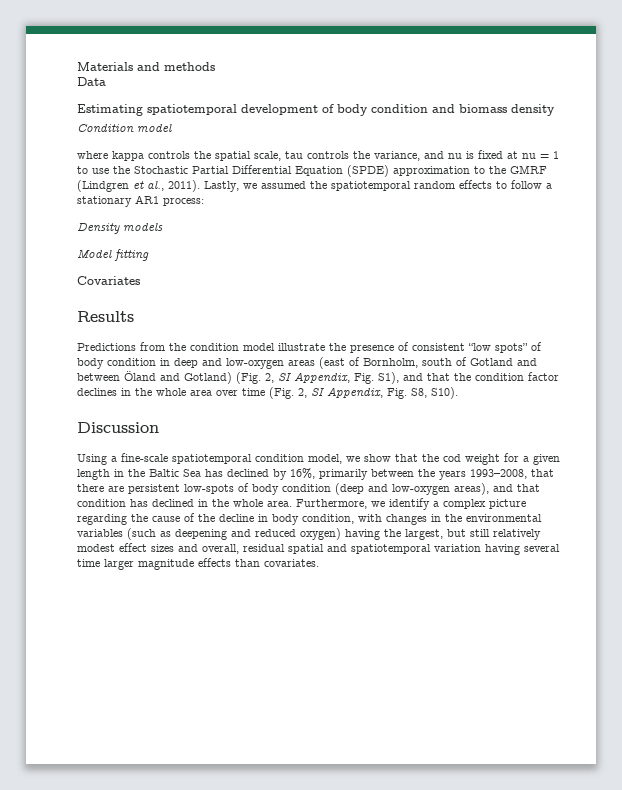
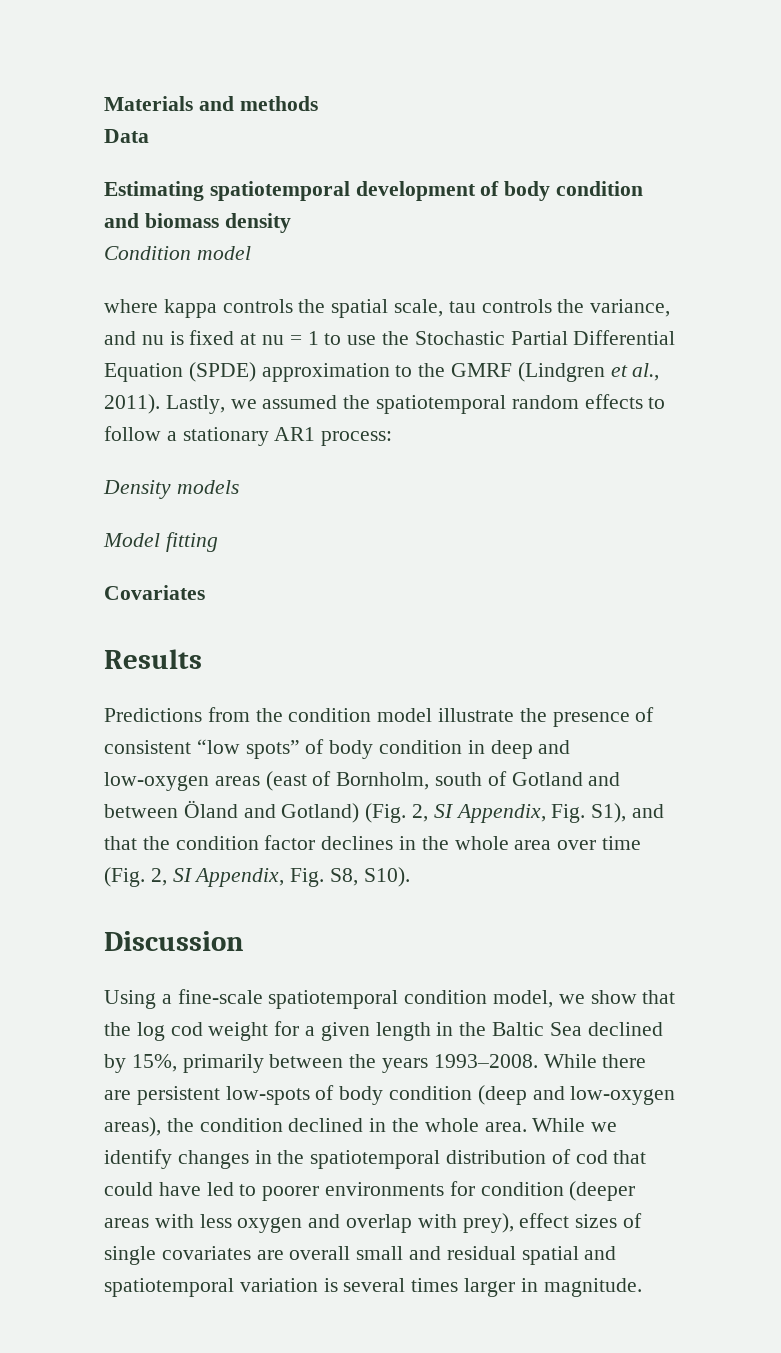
- Using a fine-scale spatiotemporal condition model, we show that the cod weight for a given length in the Baltic Sea has declined by 16%, primarily between the years 1993–2008, that there are persistent low-spots of body condition (deep and low-oxygen areas), and that condition has declined in the whole area.
+ Using a fine-scale spatiotemporal condition model, we show that the log cod weight for a given length in the Baltic Sea declined by 15%, primarily between the years 1993–2008. While there are persistent low-spots of body condition (deep and low-oxygen areas), the condition declined in the whole area.
- Furthermore, we identify a complex picture regarding the cause of the decline in body condition, with changes in the environmental variables (such as deepening and reduced oxygen) having the largest, but still relatively modest effect sizes and overall, residual spatial and spatiotemporal variation having several time larger magnitude effects than covariates.
+ While we identify changes in the spatiotemporal distribution of cod that could have led to poorer environments for condition (deeper areas with less oxygen and overlap with prey), effect sizes of single covariates are overall small and residual spatial and spatiotemporal variation is several times larger in magnitude.

